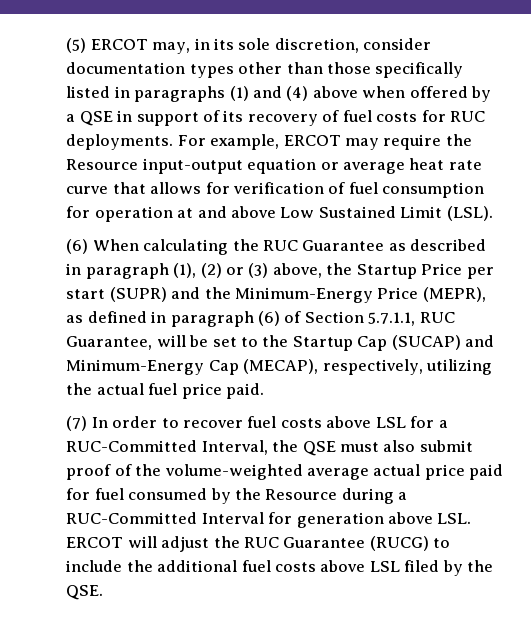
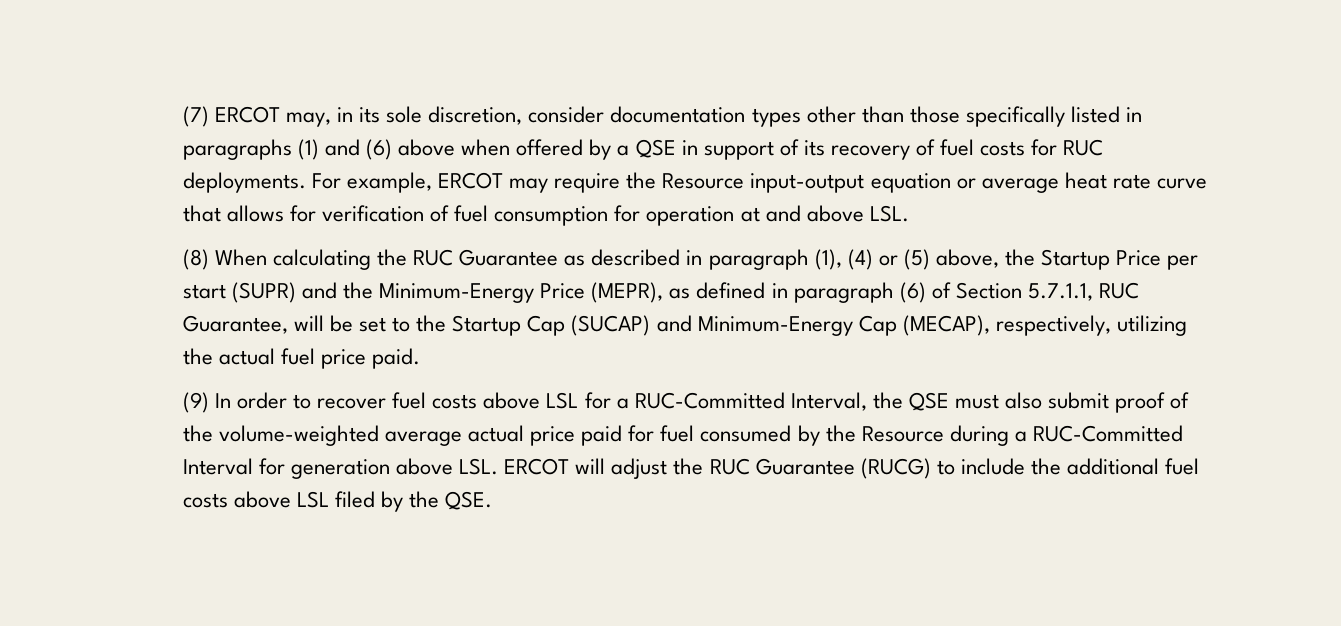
- (5) ERCOT may, in its sole discretion, consider documentation types other than those specifically listed in paragraphs (1) and (4) above when offered by a QSE in support of its recovery of fuel costs for RUC deployments.
+ (7) ERCOT may, in its sole discretion, consider documentation types other than those specifically listed in paragraphs (1) and (6) above when offered by a QSE in support of its recovery of fuel costs for RUC deployments.
- For example, ERCOT may require the Resource input-output equation or average heat rate curve that allows for verification of fuel consumption for operation at and above Low Sustained Limit (LSL).
- (6) When calculating the RUC Guarantee as described in paragraph (1), (2) or (3) above, the Startup Price per start (SUPR) and the Minimum-Energy Price (MEPR), as defined in paragraph (6) of Section 5.7.1.1, RUC Guarantee, will be set to the Startup Cap (SUCAP) and Minimum-Energy Cap (MECAP), respectively, utilizing the actual fuel price paid.
+ For example, ERCOT may require the Resource input-output equation or average heat rate curve that allows for verification of fuel consumption for operation at and above LSL.
+ (8) When calculating the RUC Guarantee as described in paragraph (1), (4) or (5) above, the Startup Price per start (SUPR) and the Minimum-Energy Price (MEPR), as defined in paragraph (6) of Section 5.7.1.1, RUC Guarantee, will be set to the Startup Cap (SUCAP) and Minimum-Energy Cap (MECAP), respectively, utilizing the actual fuel price paid.
- (7) In order to recover fuel costs above LSL for a RUC-Committed Interval, the QSE must also submit proof of the volume-weighted average actual price paid for fuel consumed by the Resource during a RUC-Committed Interval for generation above LSL. ERCOT will adjust the RUC Guarantee (RUCG) to include the additional fuel costs above LSL filed by the QSE.
+ (9) In order to recover fuel costs above LSL for a RUC-Committed Interval, the QSE must also submit proof of the volume-weighted average actual price paid for fuel consumed by the Resource during a RUC-Committed Interval for generation above LSL. ERCOT will adjust the RUC Guarantee (RUCG) to include the additional fuel costs above LSL filed by the QSE.

